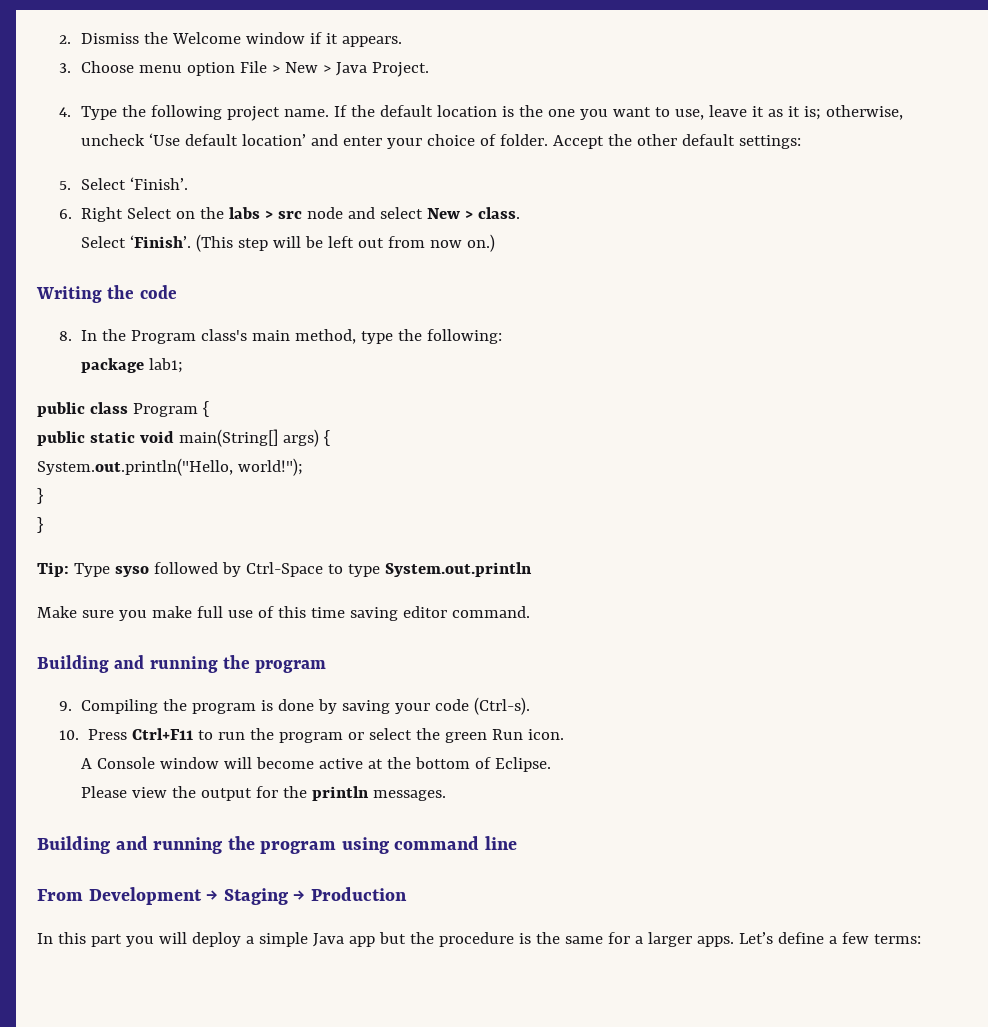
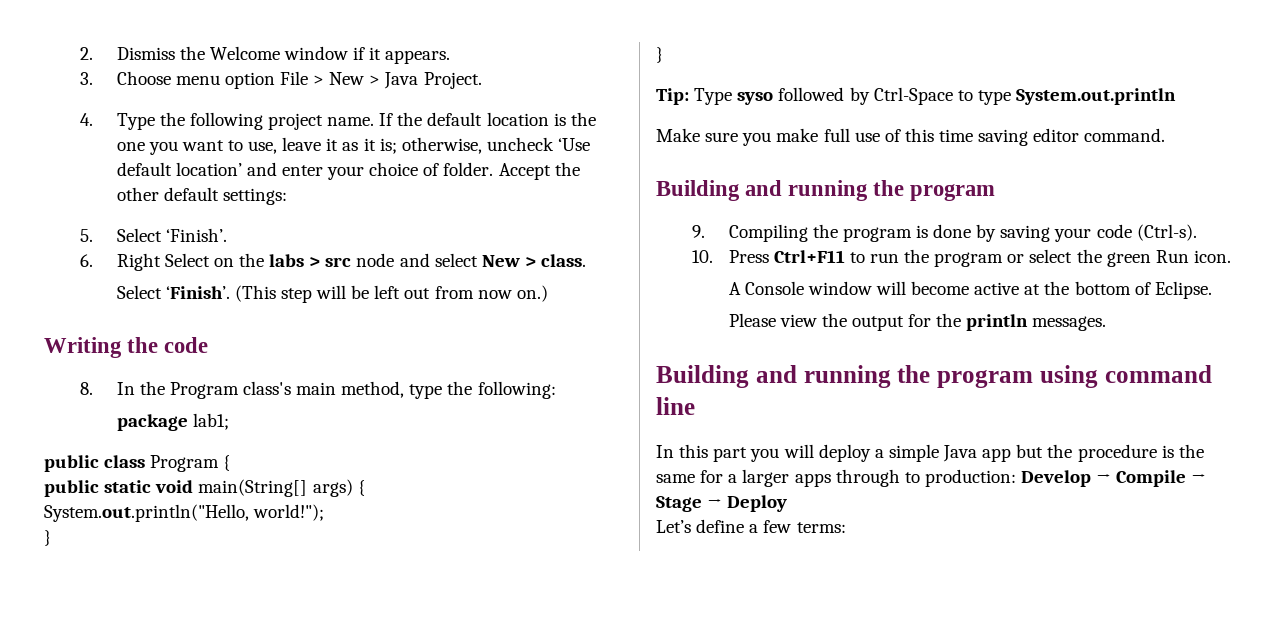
- From Development → Staging → Production
- In this part you will deploy a simple Java app but the procedure is the same for a larger apps. Let’s define a few terms:
+ In this part you will deploy a simple Java app but the procedure is the same for a larger apps through to production: Develop → Compile → Stage → Deploy
+ Let’s define a few terms:

